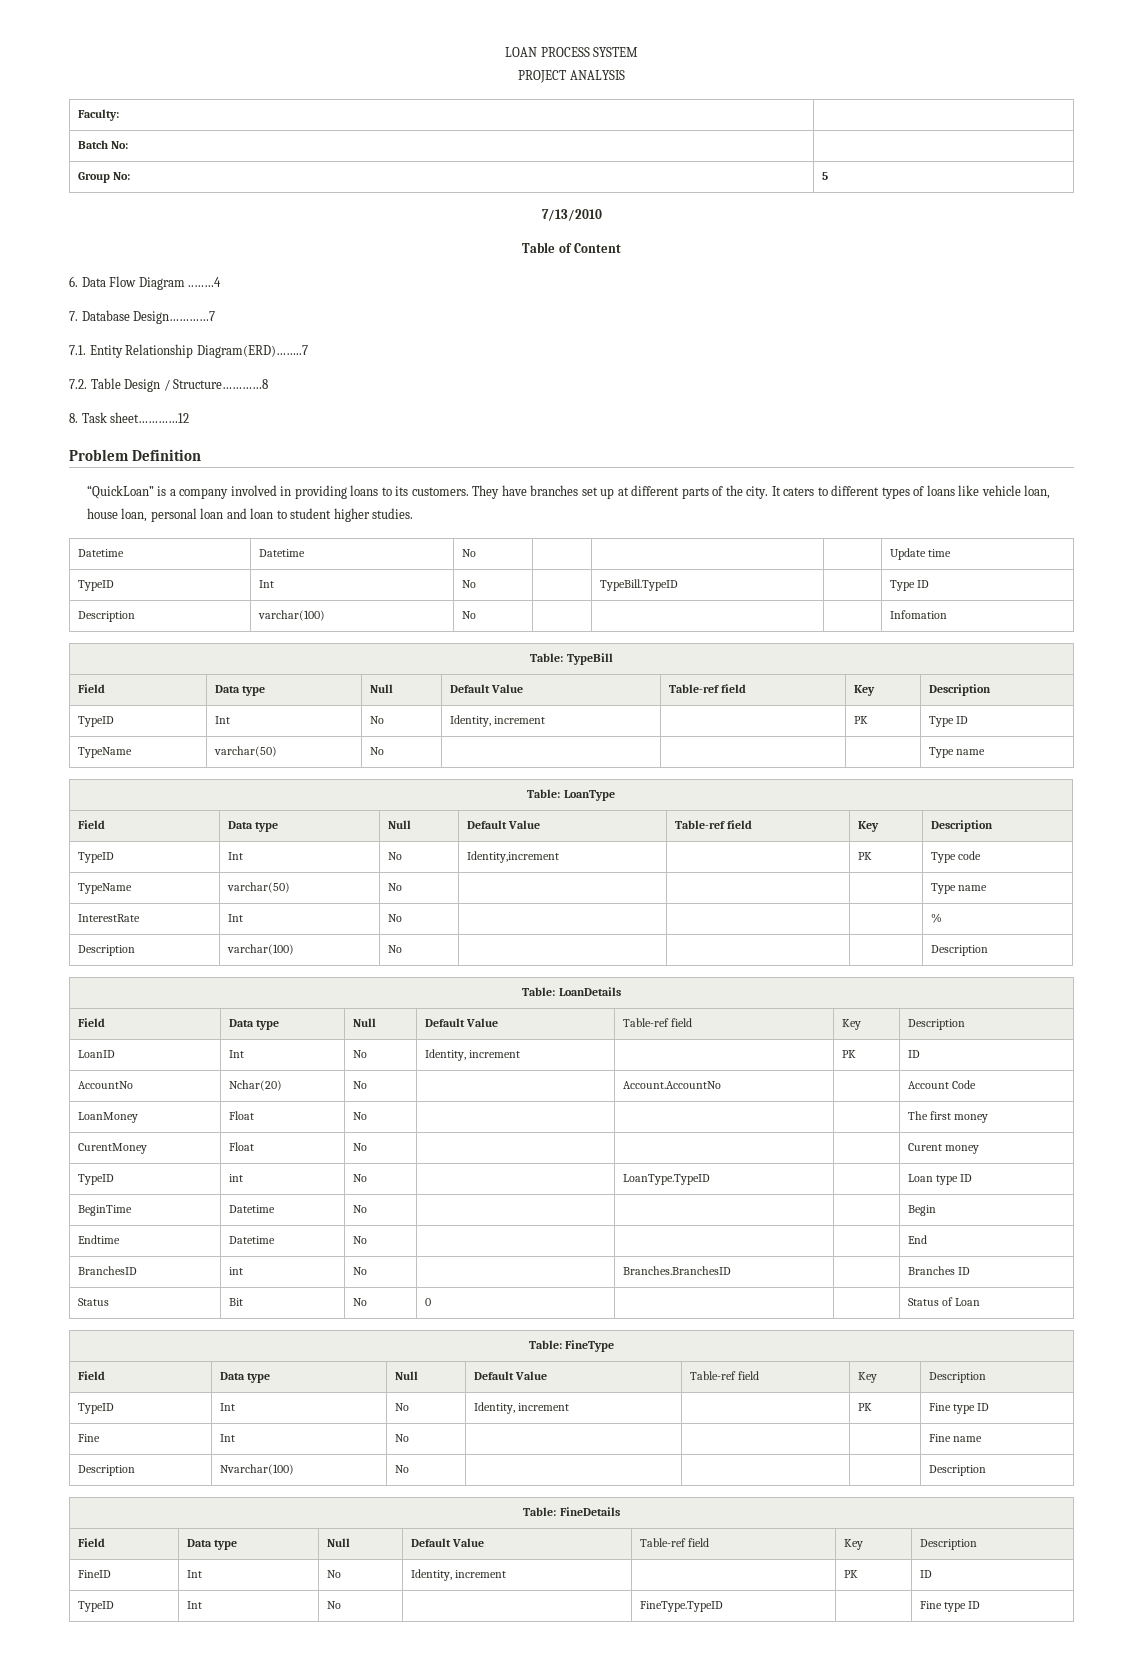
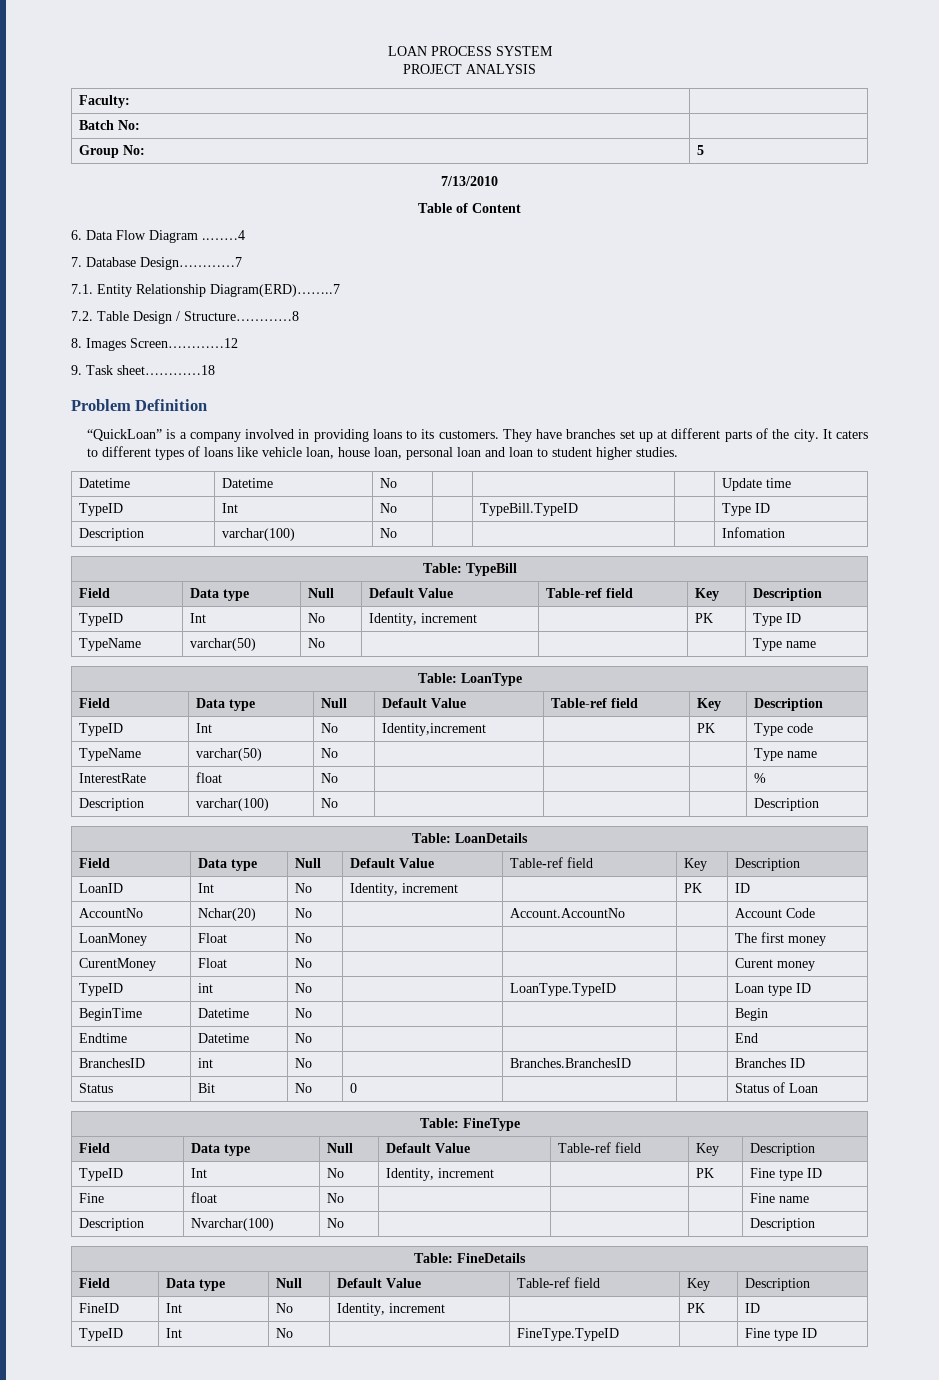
- 8. Task sheet…………12
+ 8. Images Screen…………12
+ 9. Task sheet…………18
- InterestRate | Int | No | | | | %
+ InterestRate | float | No | | | | %
- Fine | Int | No | | | | Fine name
+ Fine | float | No | | | | Fine name

